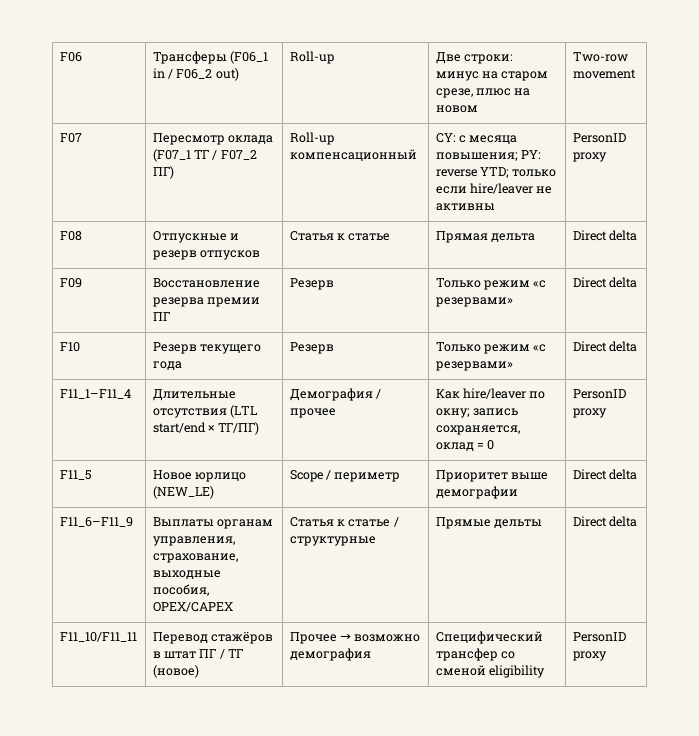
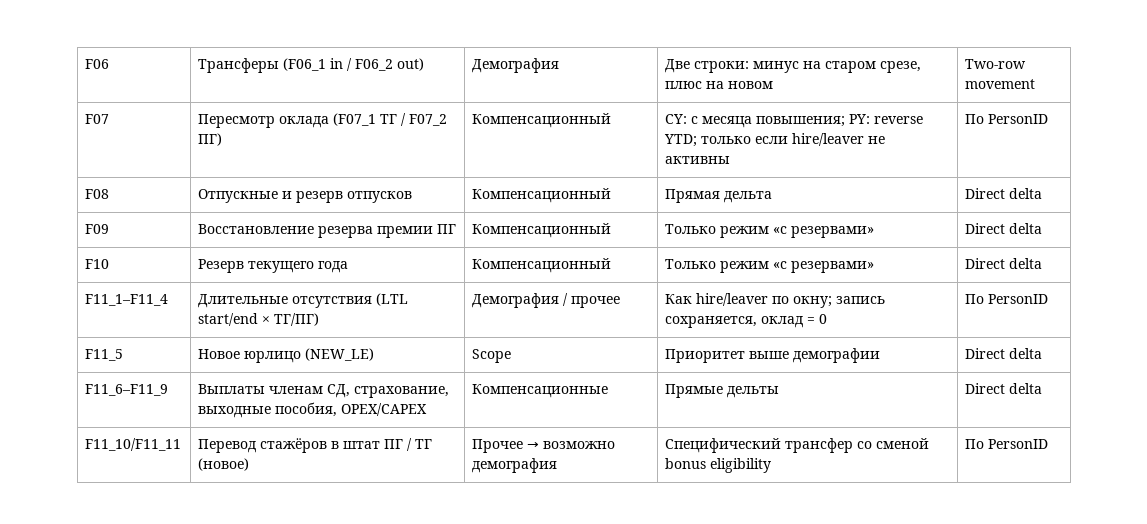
- F06 | Трансферы (F06_1 in / F06_2 out) | Roll-up | Две строки: минус на старом срезе, плюс на новом | Two-row movement
+ F06 | Трансферы (F06_1 in / F06_2 out) | Демография | Две строки: минус на старом срезе, плюс на новом | Two-row movement
- F07 | Пересмотр оклада (F07_1 ТГ / F07_2 ПГ) | Roll-up компенсационный | CY: с месяца повышения; PY: reverse YTD; только если hire/leaver не активны | PersonID proxy
+ F07 | Пересмотр оклада (F07_1 ТГ / F07_2 ПГ) | Компенсационный | CY: с месяца повышения; PY: reverse YTD; только если hire/leaver не активны | По PersonID
- F08 | Отпускные и резерв отпусков | Статья к статье | Прямая дельта | Direct delta
+ F08 | Отпускные и резерв отпусков | Компенсационный | Прямая дельта | Direct delta
- F09 | Восстановление резерва премии ПГ | Резерв | Только режим «с резервами» | Direct delta
+ F09 | Восстановление резерва премии ПГ | Компенсационный | Только режим «с резервами» | Direct delta
- F10 | Резерв текущего года | Резерв | Только режим «с резервами» | Direct delta
+ F10 | Резерв текущего года | Компенсационный | Только режим «с резервами» | Direct delta
- F11_1–F11_4 | Длительные отсутствия (LTL start/end × ТГ/ПГ) | Демография / прочее | Как hire/leaver по окну; запись сохраняется, оклад = 0 | PersonID proxy
+ F11_1–F11_4 | Длительные отсутствия (LTL start/end × ТГ/ПГ) | Демография / прочее | Как hire/leaver по окну; запись сохраняется, оклад = 0 | По PersonID
- F11_5 | Новое юрлицо (NEW_LE) | Scope / периметр | Приоритет выше демографии | Direct delta
+ F11_5 | Новое юрлицо (NEW_LE) | Scope | Приоритет выше демографии | Direct delta
- F11_6–F11_9 | Выплаты органам управления, страхование, выходные пособия, OPEX/CAPEX | Статья к статье / структурные | Прямые дельты | Direct delta
+ F11_6–F11_9 | Выплаты членам СД, страхование, выходные пособия, OPEX/CAPEX | Компенсационные | Прямые дельты | Direct delta
- F11_10/F11_11 | Перевод стажёров в штат ПГ / ТГ (новое) | Прочее → возможно демография | Специфический трансфер со сменой eligibility | PersonID proxy
+ F11_10/F11_11 | Перевод стажёров в штат ПГ / ТГ (новое) | Прочее → возможно демография | Специфический трансфер со сменой bonus eligibility | По PersonID

